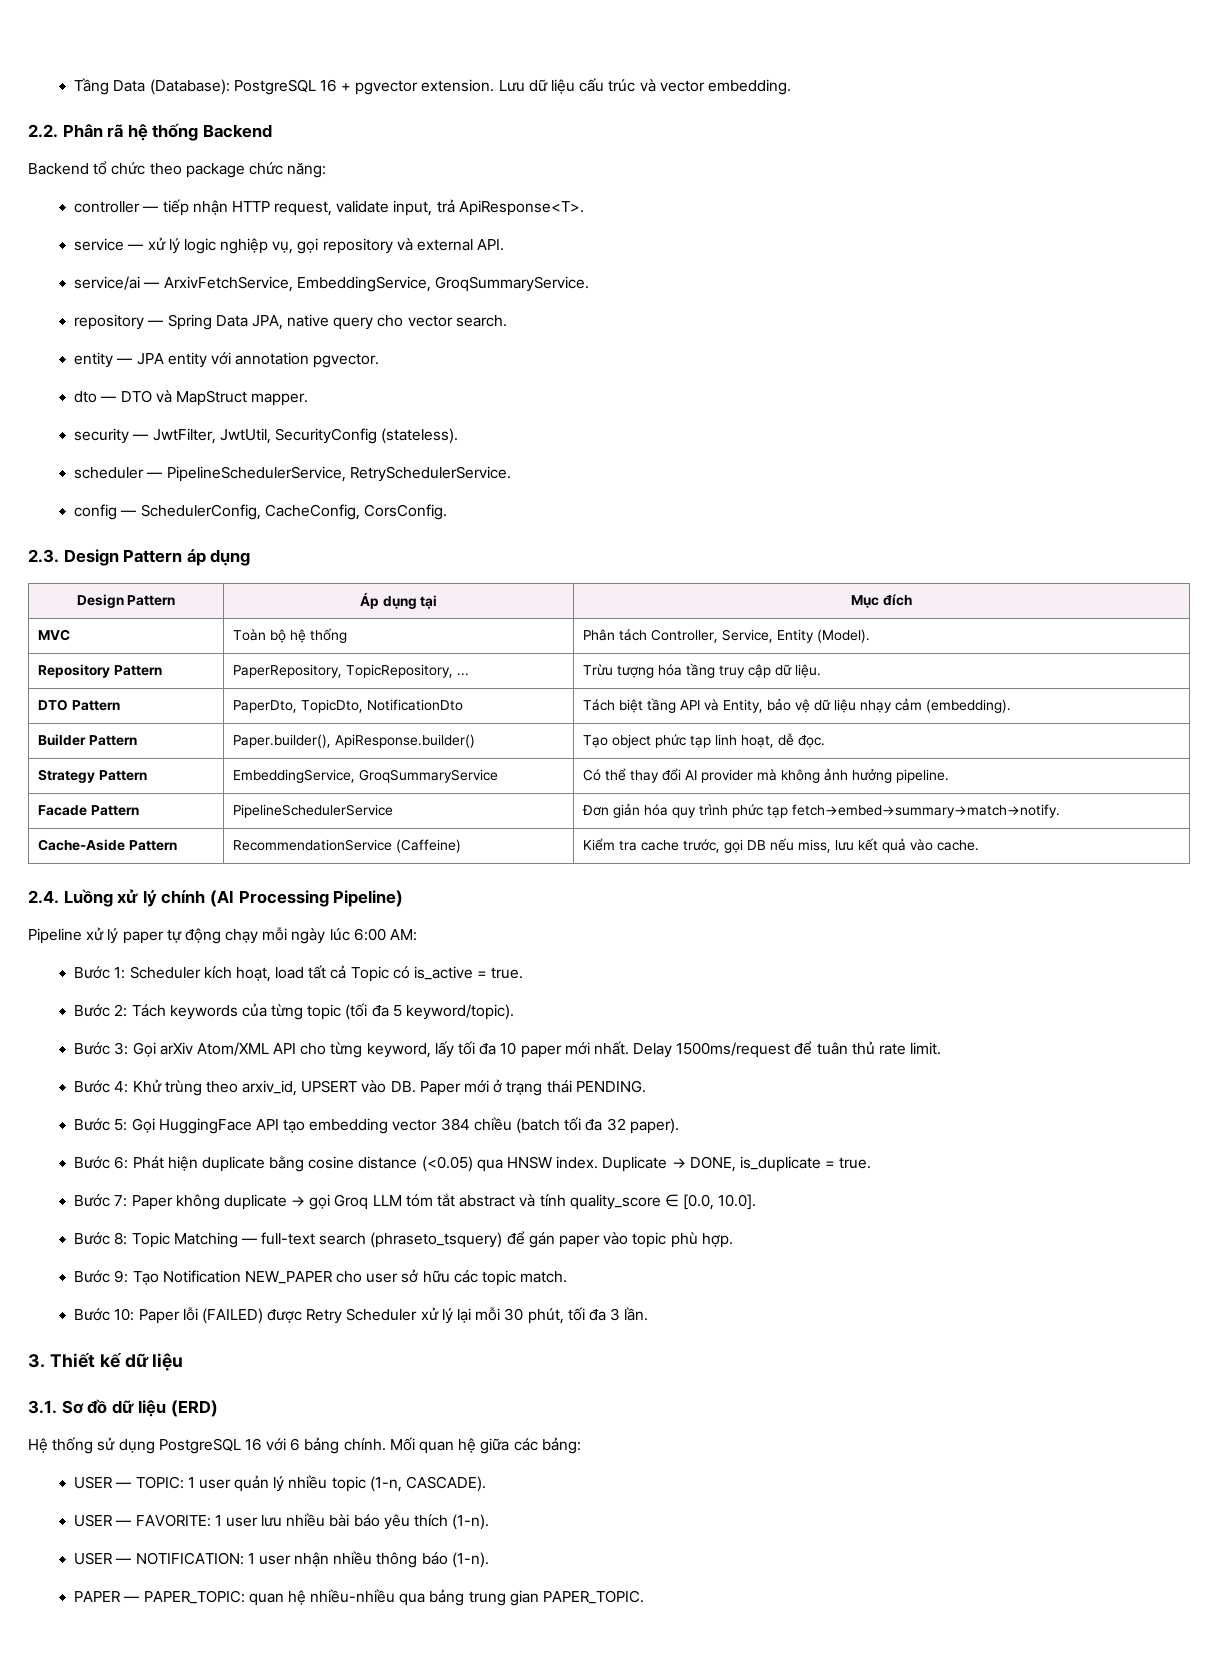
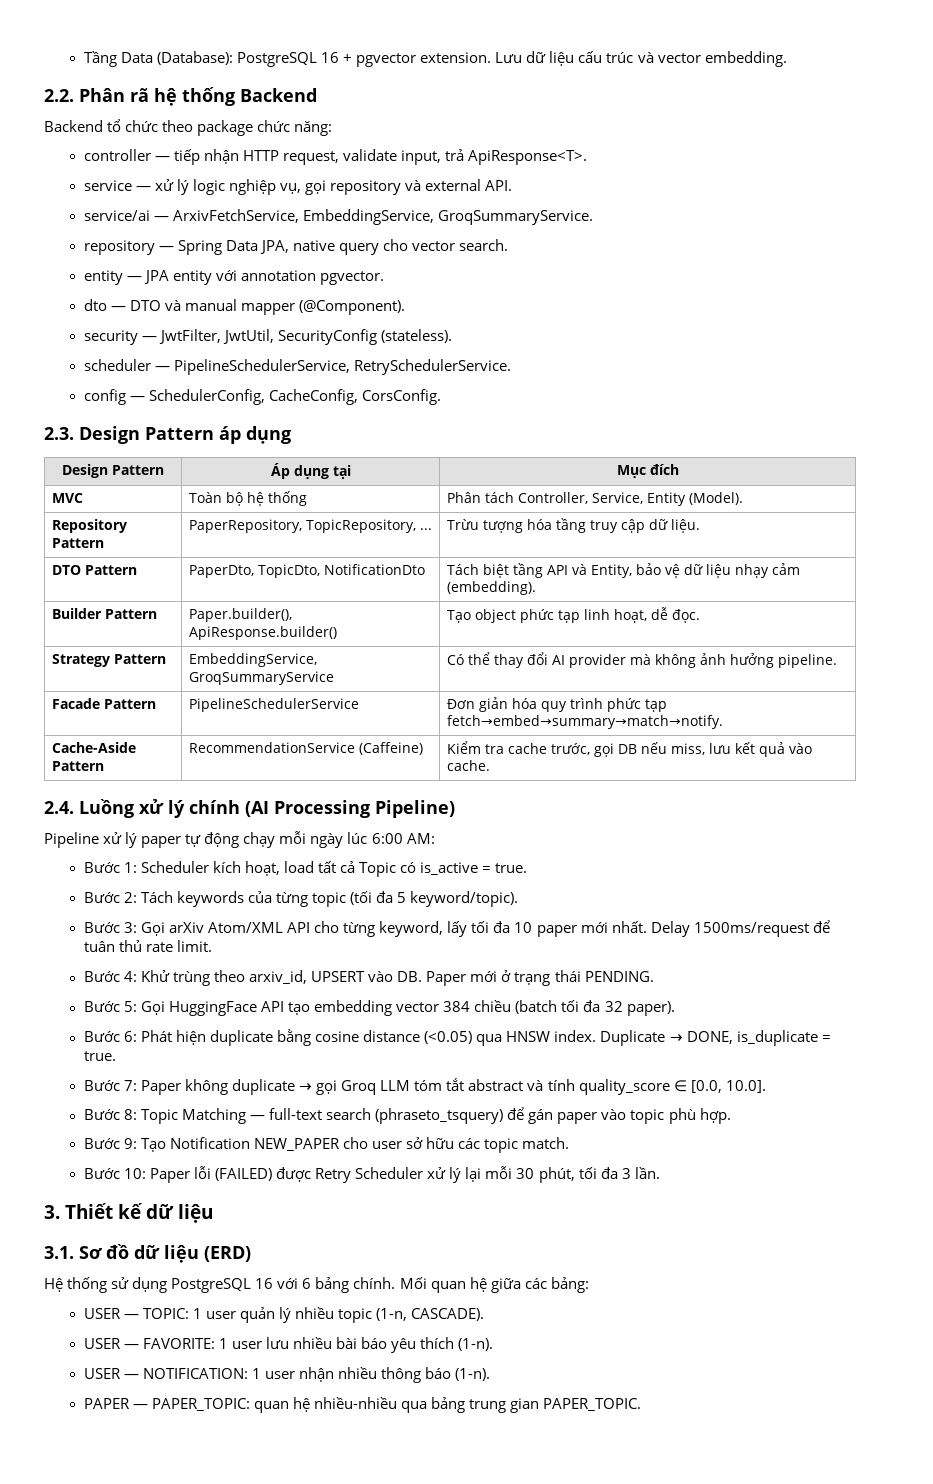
- dto — DTO và MapStruct mapper.
+ dto — DTO và manual mapper (@Component).

